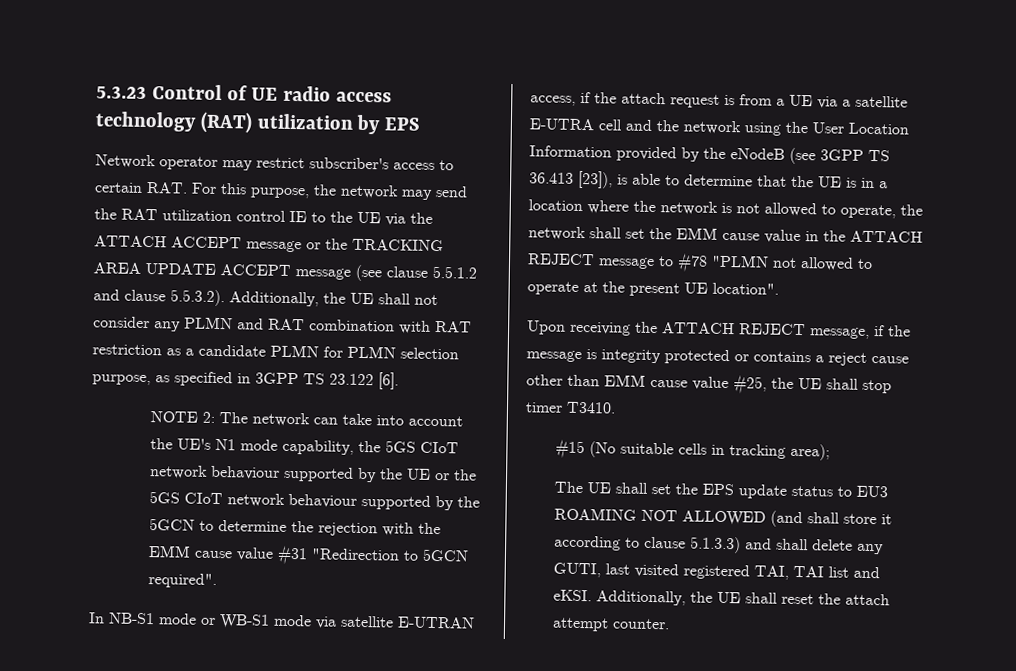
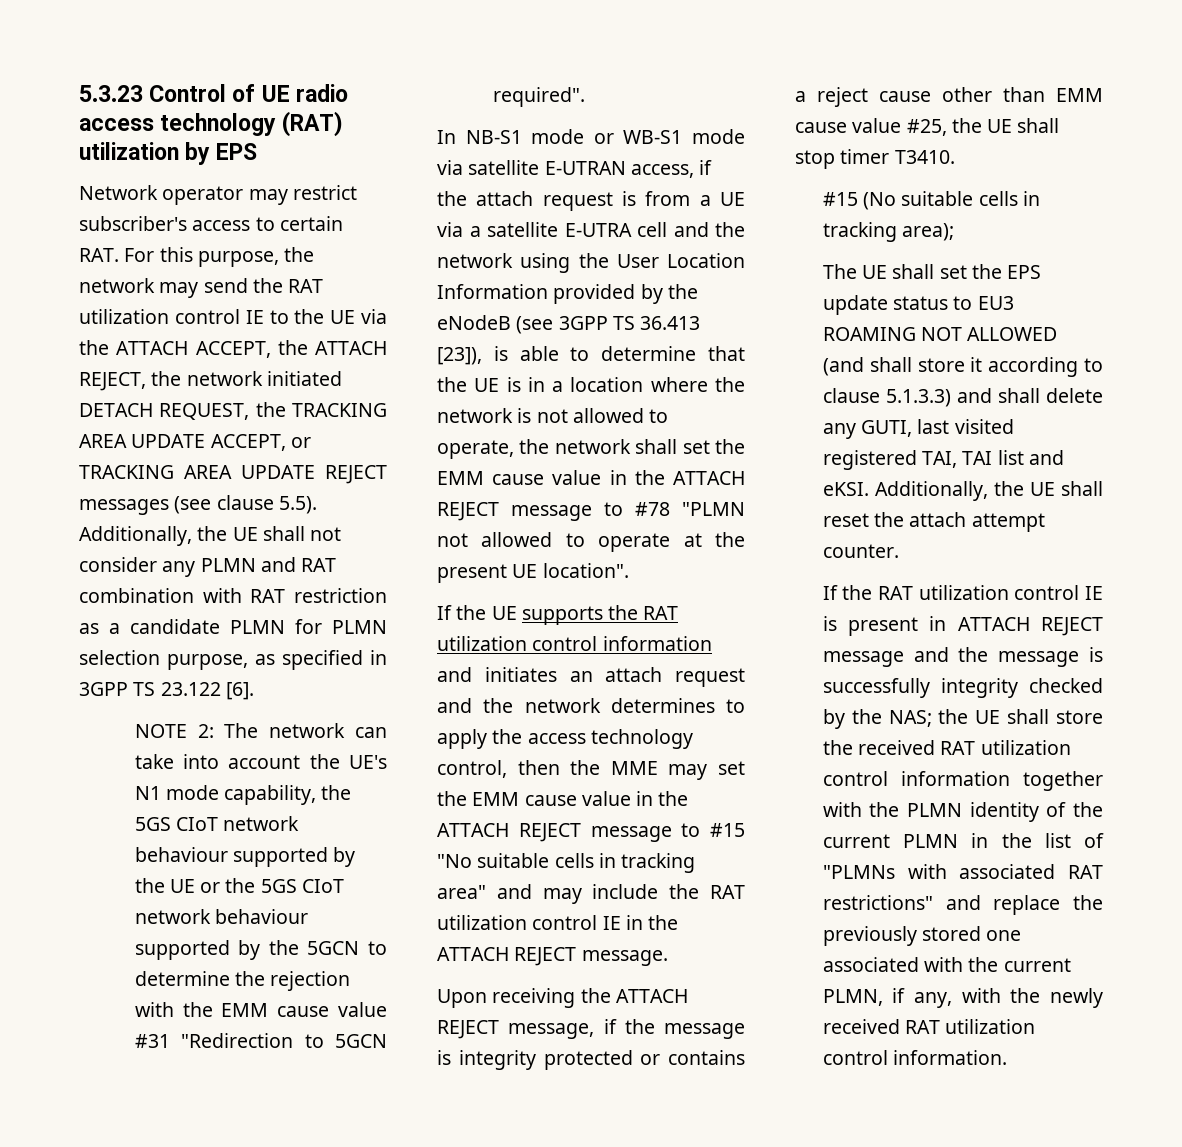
- Network operator may restrict subscriber's access to certain RAT. For this purpose, the network may send the RAT utilization control IE to the UE via the ATTACH ACCEPT message or the TRACKING AREA UPDATE ACCEPT message (see clause 5.5.1.2 and clause 5.5.3.2). Additionally, the UE shall not consider any PLMN and RAT combination with RAT restriction as a candidate PLMN for PLMN selection purpose, as specified in 3GPP TS 23.122 [6].
+ Network operator may restrict subscriber's access to certain RAT. For this purpose, the network may send the RAT utilization control IE to the UE via the ATTACH ACCEPT, the ATTACH REJECT, the network initiated DETACH REQUEST, the TRACKING AREA UPDATE ACCEPT, or TRACKING AREA UPDATE REJECT messages (see clause 5.5). Additionally, the UE shall not consider any PLMN and RAT combination with RAT restriction as a candidate PLMN for PLMN selection purpose, as specified in 3GPP TS 23.122 [6].
+ If the UE supports the RAT utilization control information and initiates an attach request and the network determines to apply the access technology control, then the MME may set the EMM cause value in the ATTACH REJECT message to #15 "No suitable cells in tracking area" and may include the RAT utilization control IE in the ATTACH REJECT message.
+ If the RAT utilization control IE is present in ATTACH REJECT message and the message is successfully integrity checked by the NAS; the UE shall store the received RAT utilization control information together with the PLMN identity of the current PLMN in the list of "PLMNs with associated RAT restrictions" and replace the previously stored one associated with the current PLMN, if any, with the newly received RAT utilization control information.

